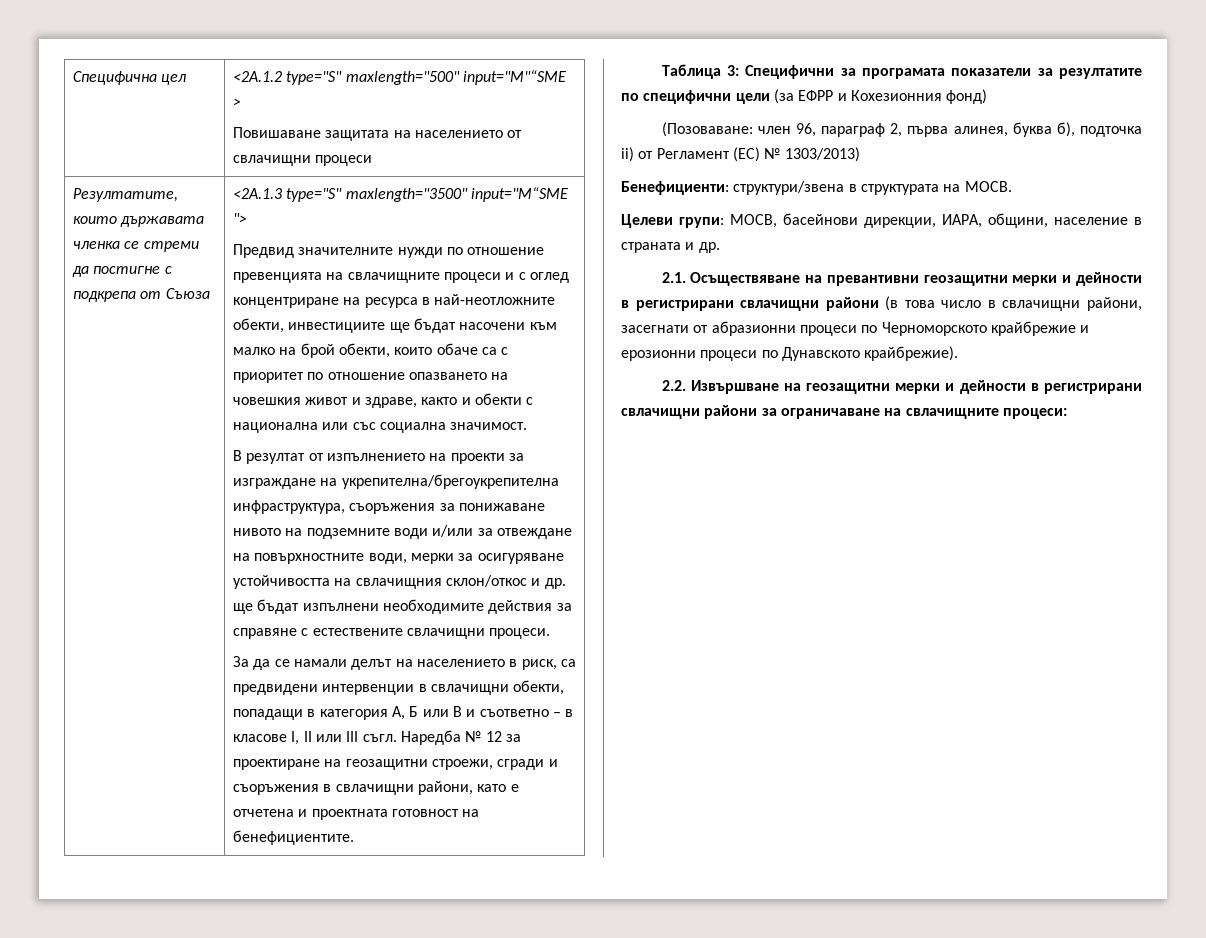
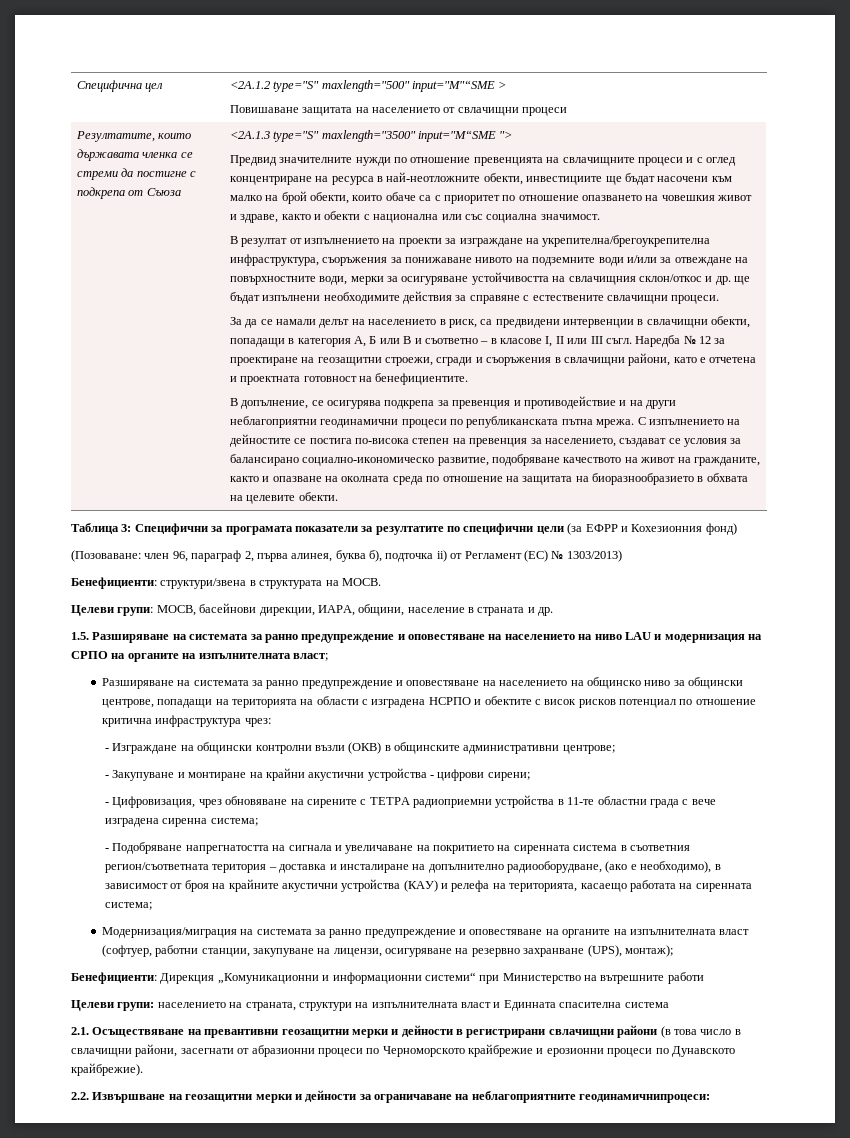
+ В допълнение, се осигурява подкрепа за превенция и противодействие и на други неблагоприятни геодинамични процеси по републиканската пътна мрежа. С изпълнението на дейностите се постига по-висока степен на превенция за населението, създават се условия за балансирано социално-икономическо развитие, подобряване качеството на живот на гражданите, както и опазване на околната среда по отношение на защитата на биоразнообразието в обхвата на целевите обекти.
+ 1.5. Разширяване на системата за ранно предупреждение и оповестяване на населението на ниво LAU и модернизация на СРПО на органите на изпълнителната власт;
+ Разширяване на системата за ранно предупреждение и оповестяване на населението на общинско ниво за общински центрове, попадащи на територията на области с изградена НСРПО и обектите с висок рисков потенциал по отношение критична инфраструктура чрез:
+ - Изграждане на общински контролни възли (ОКВ) в общинските административни центрове;
+ - Закупуване и монтиране на крайни акустични устройства - цифрови сирени;
+ - Цифровизация, чрез обновяване на сирените с ТЕТРА радиоприемни устройства в 11-те областни града с вече изградена сиренна система;
+ - Подобряване напрегнатостта на сигнала и увеличаване на покритието на сиренната система в съответния регион/съответната територия – доставка и инсталиране на допълнително радиооборудване, (ако е необходимо), в зависимост от броя на крайните акустични устройства (КАУ) и релефа на територията, касаещо работата на сиренната система;
+ Модернизация/миграция на системата за ранно предупреждение и оповестяване на органите на изпълнителната власт (софтуер, работни станции, закупуване на лицензи, осигуряване на резервно захранване (UPS), монтаж);
+ Бенефициенти: Дирекция „Комуникационни и информационни системи“ при Министерство на вътрешните работи
+ Целеви групи: населението на страната, структури на изпълнителната власт и Единната спасителна система
- 2.2. Извършване на геозащитни мерки и дейности в регистрирани свлачищни райони за ограничаване на свлачищните процеси:
+ 2.2. Извършване на геозащитни мерки и дейности за ограничаване на неблагоприятните геодинамичнипроцеси:

